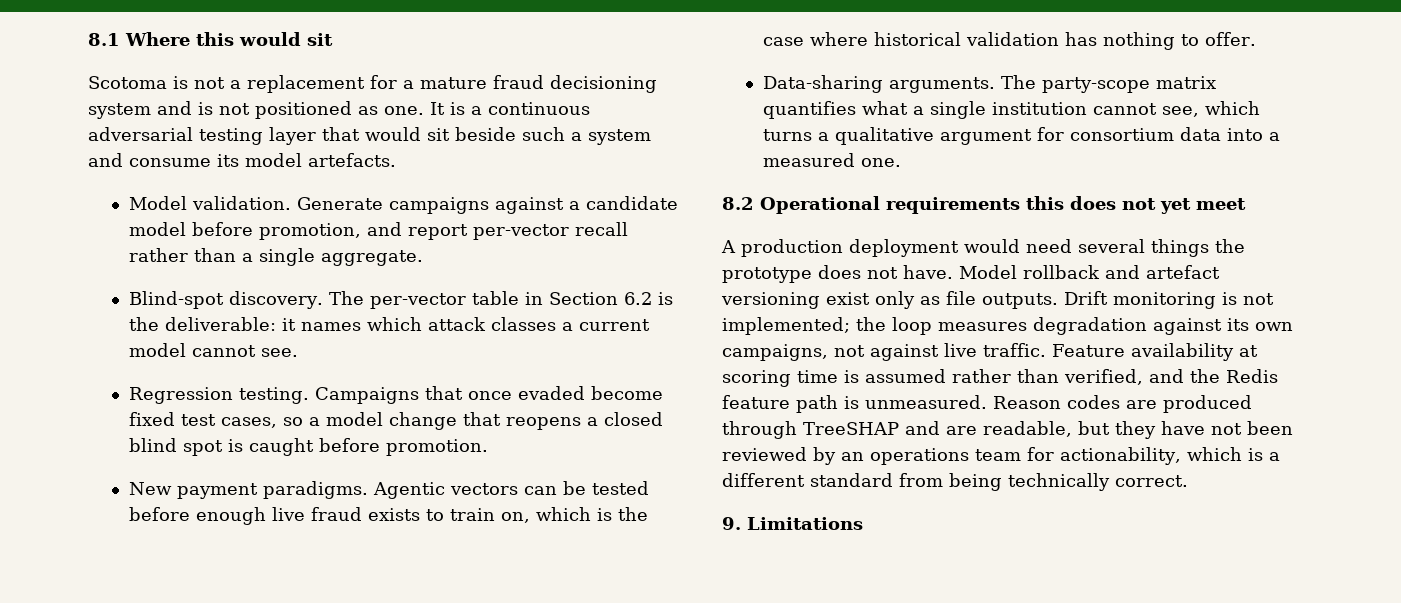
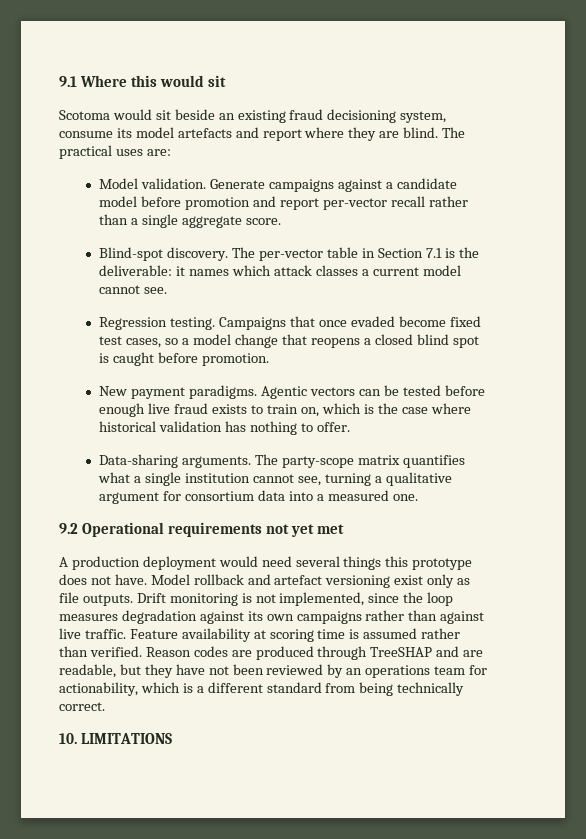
- 8.1 Where this would sit
+ 9.1 Where this would sit
- Scotoma is not a replacement for a mature fraud decisioning system and is not positioned as one. It is a continuous adversarial testing layer that would sit beside such a system and consume its model artefacts.
+ Scotoma would sit beside an existing fraud decisioning system, consume its model artefacts and report where they are blind. The practical uses are:
- Generate campaigns against a candidate model before promotion, and report per-vector recall rather than a single aggregate.
+ Generate campaigns against a candidate model before promotion and report per-vector recall rather than a single aggregate score.
- The per-vector table in Section 6.2 is the deliverable: it names which attack classes a current model cannot see.
+ The per-vector table in Section 7.1 is the deliverable: it names which attack classes a current model cannot see.
- The party-scope matrix quantifies what a single institution cannot see, which turns a qualitative argument for consortium data into a measured one.
+ The party-scope matrix quantifies what a single institution cannot see, turning a qualitative argument for consortium data into a measured one.
- 8.2 Operational requirements this does not yet meet
+ 9.2 Operational requirements not yet met
- A production deployment would need several things the prototype does not have.
+ A production deployment would need several things this prototype does not have.
- Drift monitoring is not implemented; the loop measures degradation against its own campaigns, not against live traffic.
+ Drift monitoring is not implemented, since the loop measures degradation against its own campaigns rather than against live traffic.
- Feature availability at scoring time is assumed rather than verified, and the Redis feature path is unmeasured.
+ Feature availability at scoring time is assumed rather than verified.
- 9. Limitations
+ 10. LIMITATIONS

